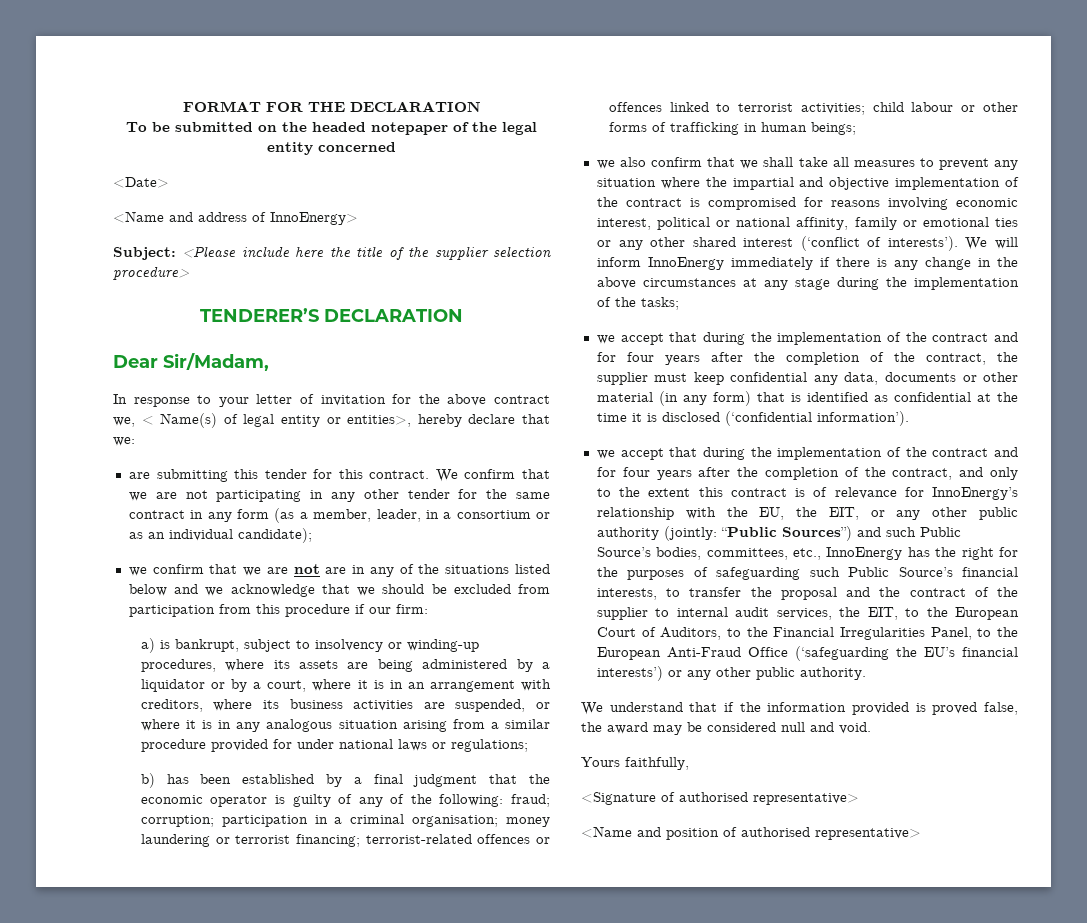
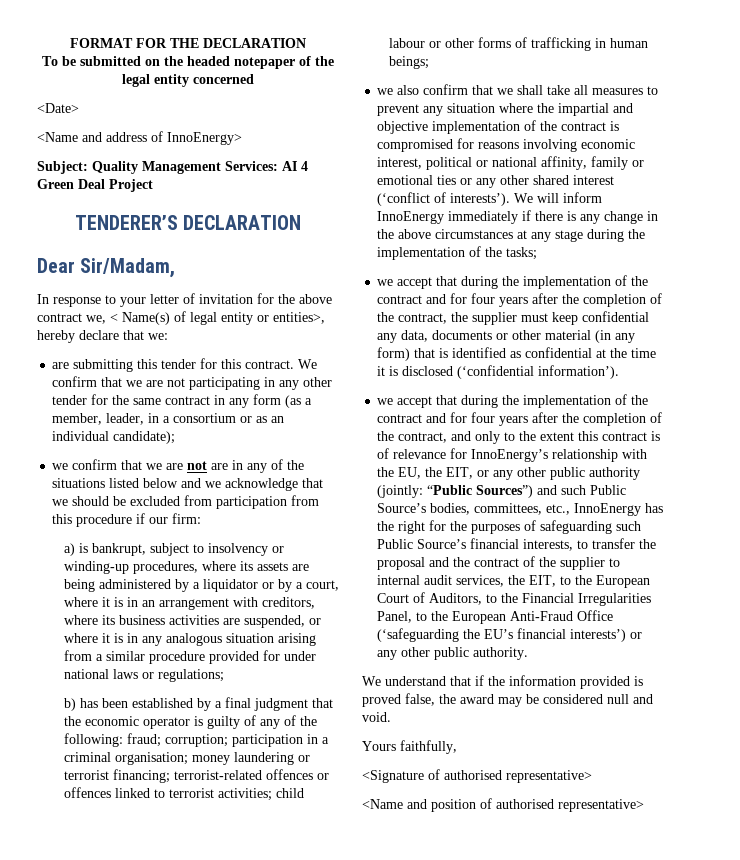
- Subject: <Please include here the title of the supplier selection procedure>
+ Subject: Quality Management Services: AI 4 Green Deal Project

